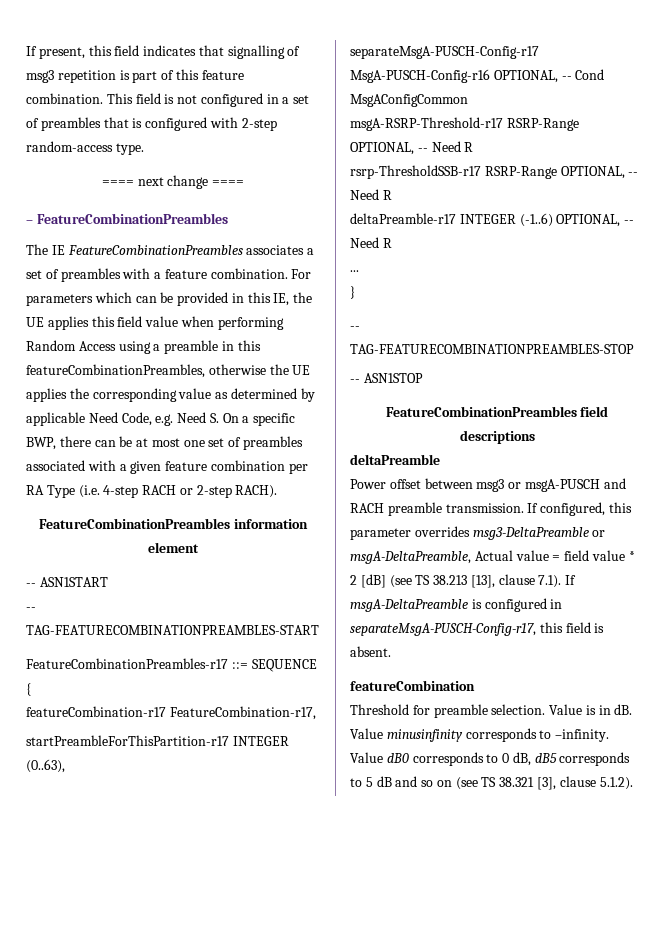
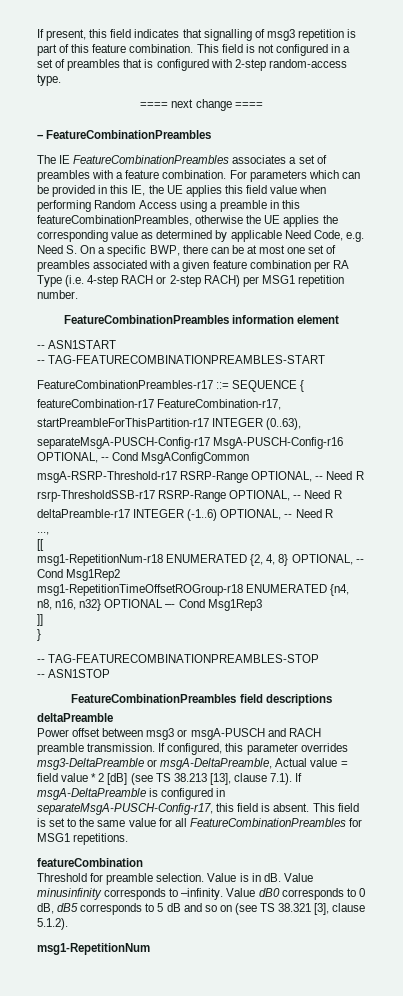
- For parameters which can be provided in this IE, the UE applies this field value when performing Random Access using a preamble in this featureCombinationPreambles, otherwise the UE applies the corresponding value as determined by applicable Need Code, e.g. Need S. On a specific BWP, there can be at most one set of preambles associated with a given feature combination per RA Type (i.e. 4-step RACH or 2-step RACH).
+ For parameters which can be provided in this IE, the UE applies this field value when performing Random Access using a preamble in this featureCombinationPreambles, otherwise the UE applies the corresponding value as determined by applicable Need Code, e.g. Need S. On a specific BWP, there can be at most one set of preambles associated with a given feature combination per RA Type (i.e. 4-step RACH or 2-step RACH) per MSG1 repetition number.
- ...
+ ...,
+ [[
+ msg1-RepetitionNum-r18 ENUMERATED {2, 4, 8} OPTIONAL, -- Cond Msg1Rep2
+ msg1-RepetitionTimeOffsetROGroup-r18 ENUMERATED {n4, n8, n16, n32} OPTIONAL –- Cond Msg1Rep3
+ ]]
+ This field is set to the same value for all FeatureCombinationPreambles for MSG1 repetitions.
+ msg1-RepetitionNum

